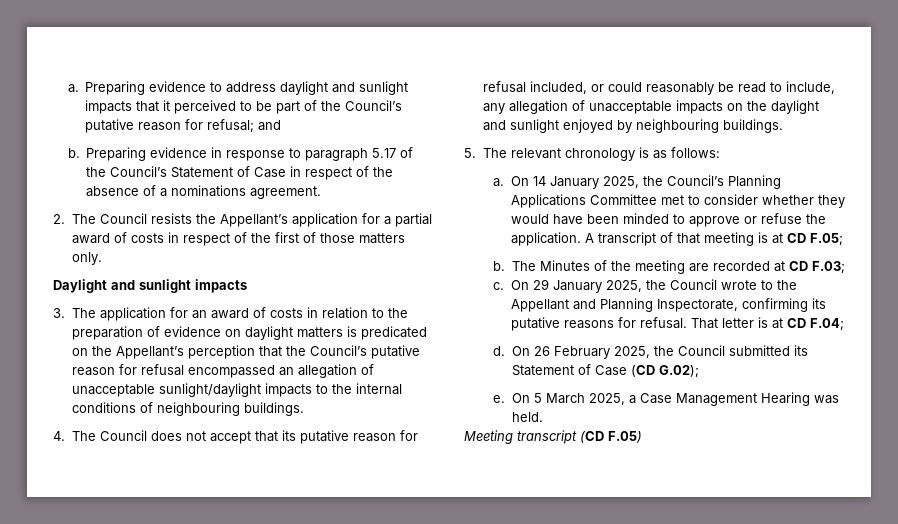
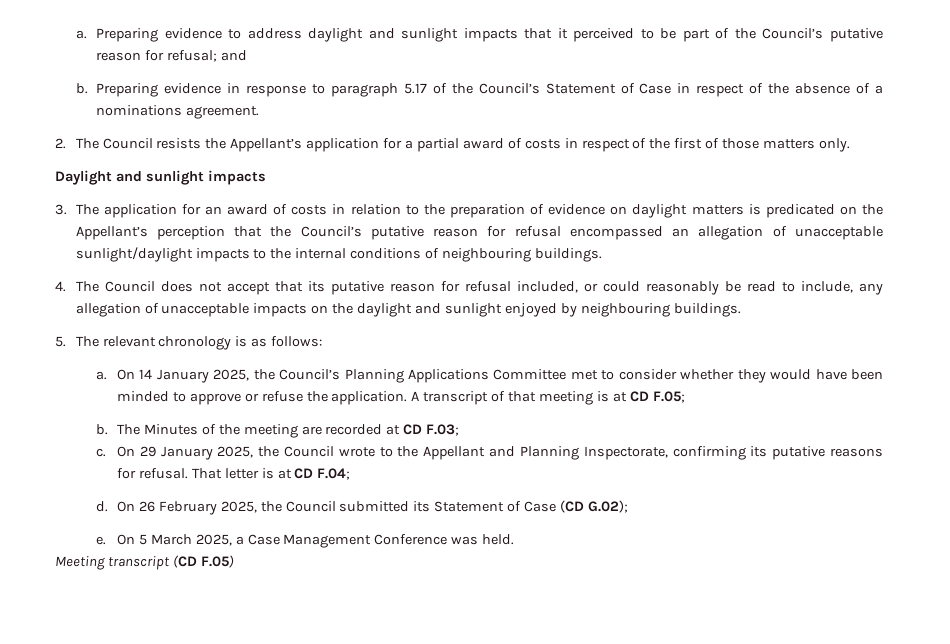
- On 5 March 2025, a Case Management Hearing was held.
+ On 5 March 2025, a Case Management Conference was held.

